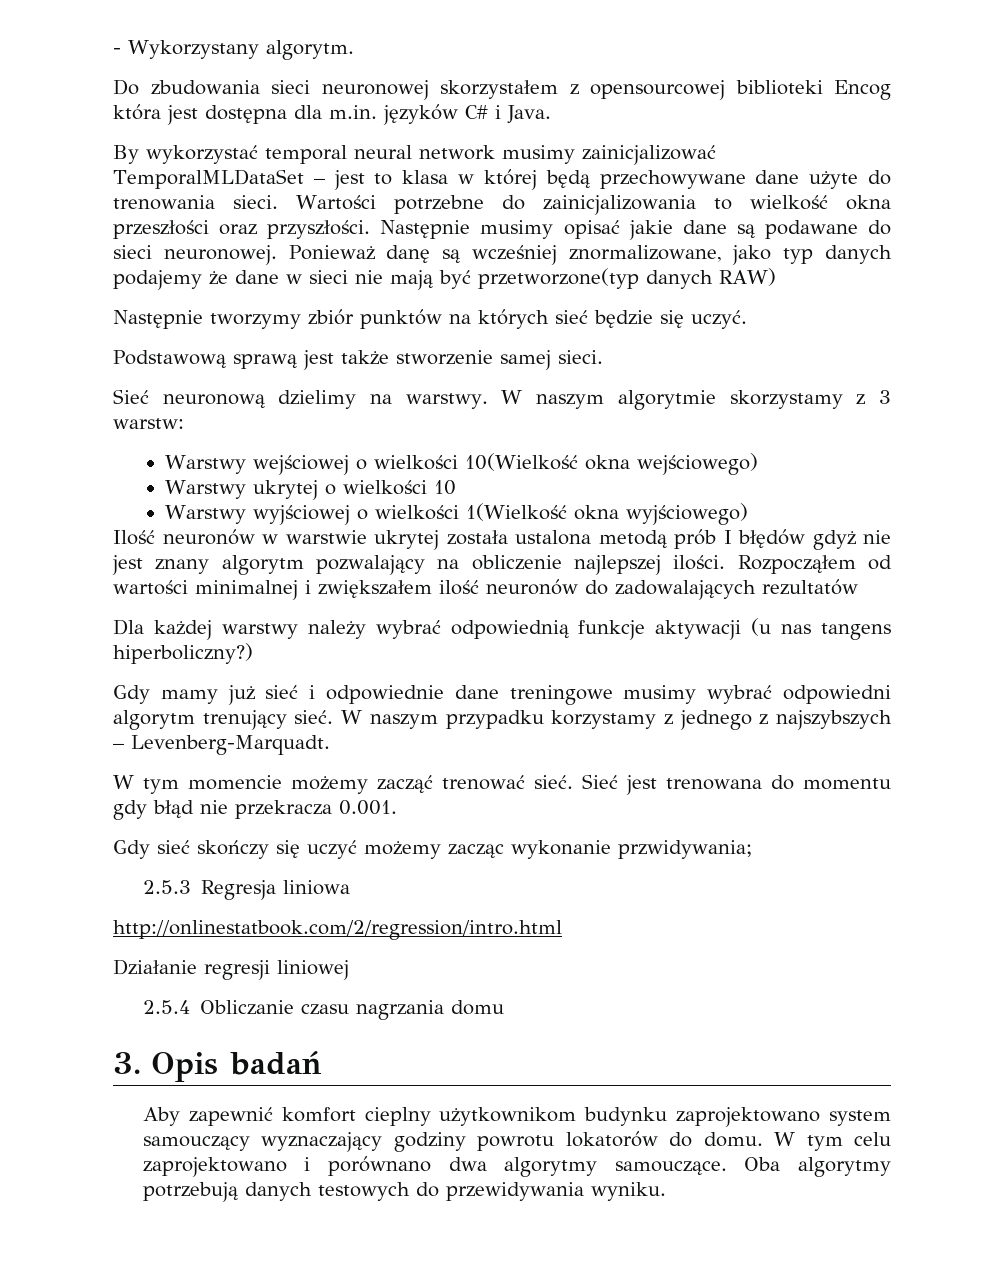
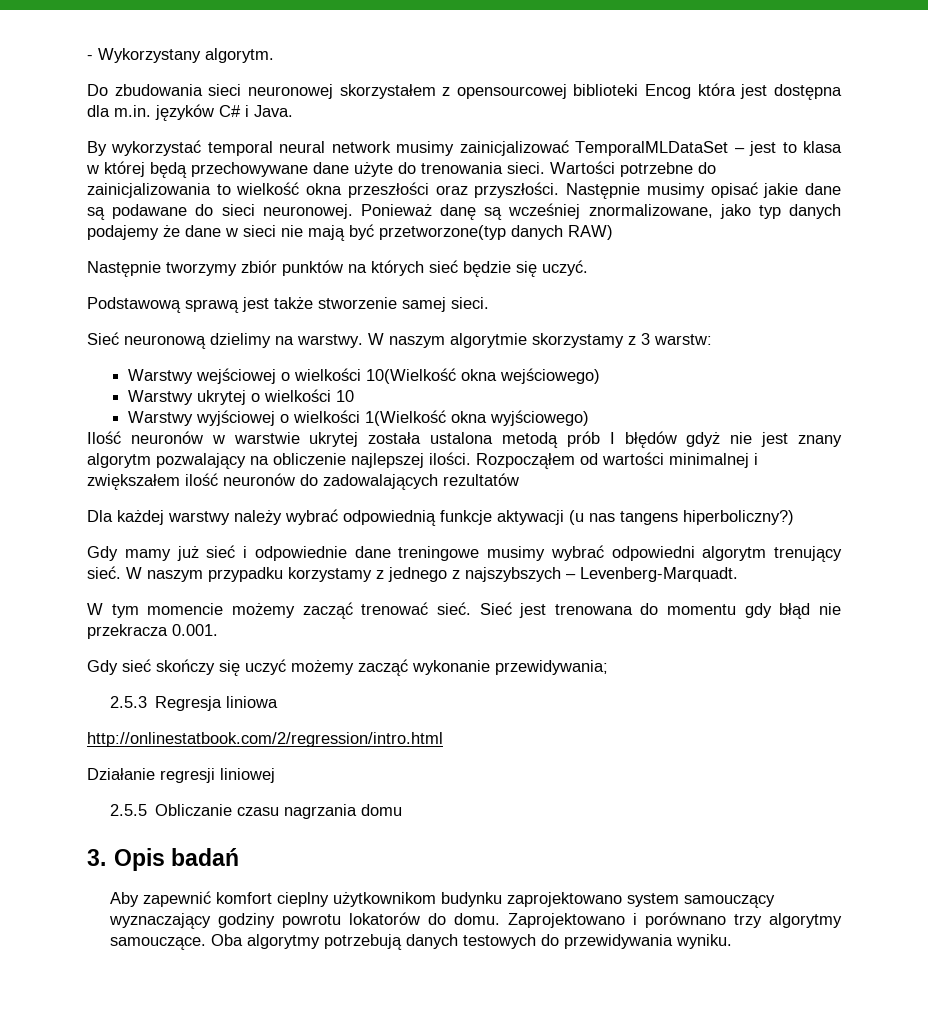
- Gdy sieć skończy się uczyć możemy zacząc wykonanie przwidywania;
+ Gdy sieć skończy się uczyć możemy zacząć wykonanie przewidywania;
- 2.5.4 Obliczanie czasu nagrzania domu
+ 2.5.5 Obliczanie czasu nagrzania domu
- W tym celu zaprojektowano i porównano dwa algorytmy samouczące.
+ Zaprojektowano i porównano trzy algorytmy samouczące.

